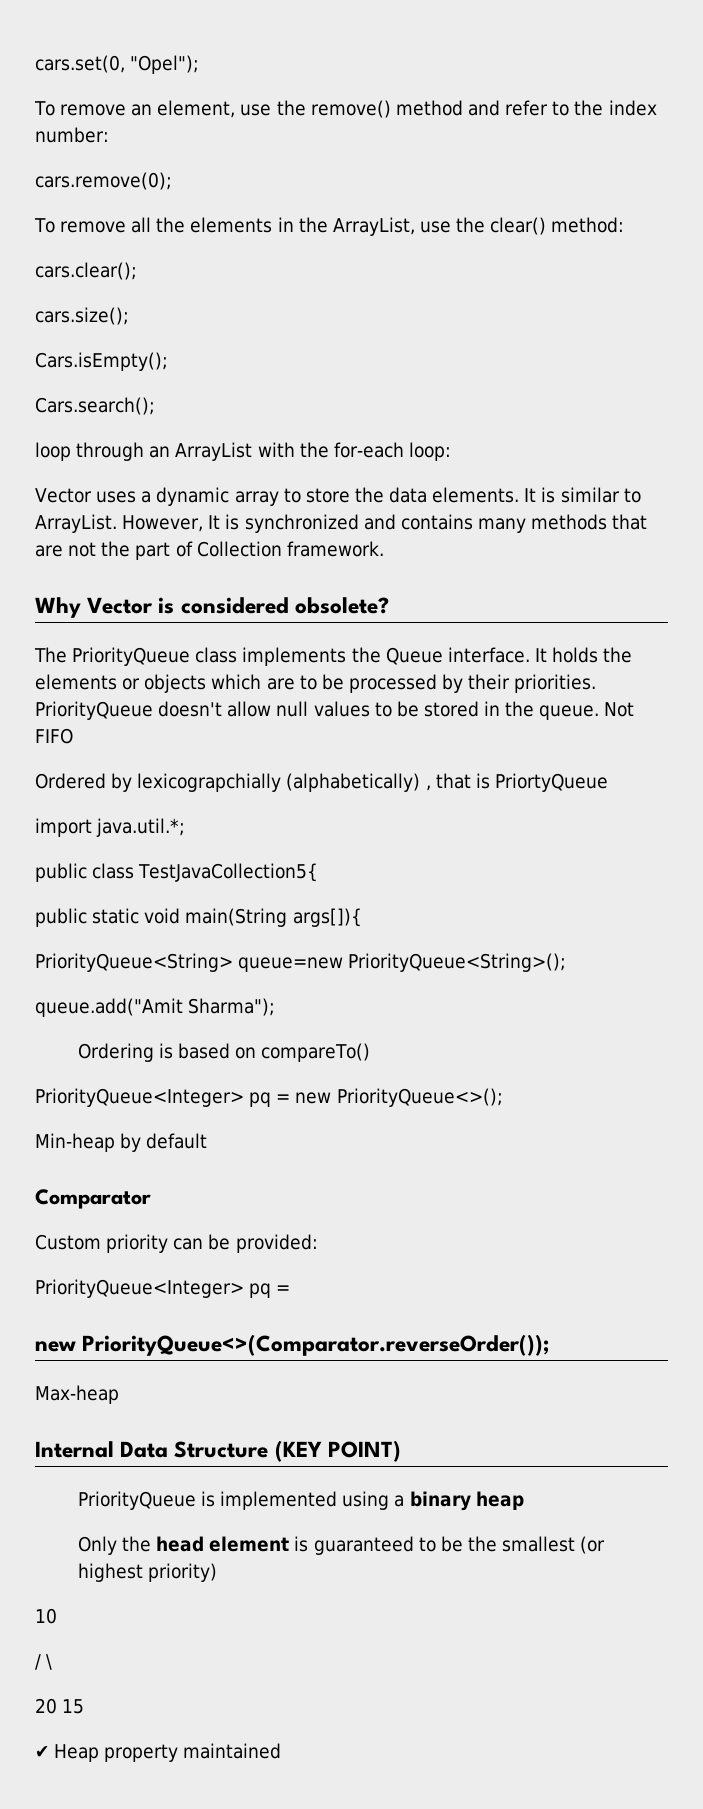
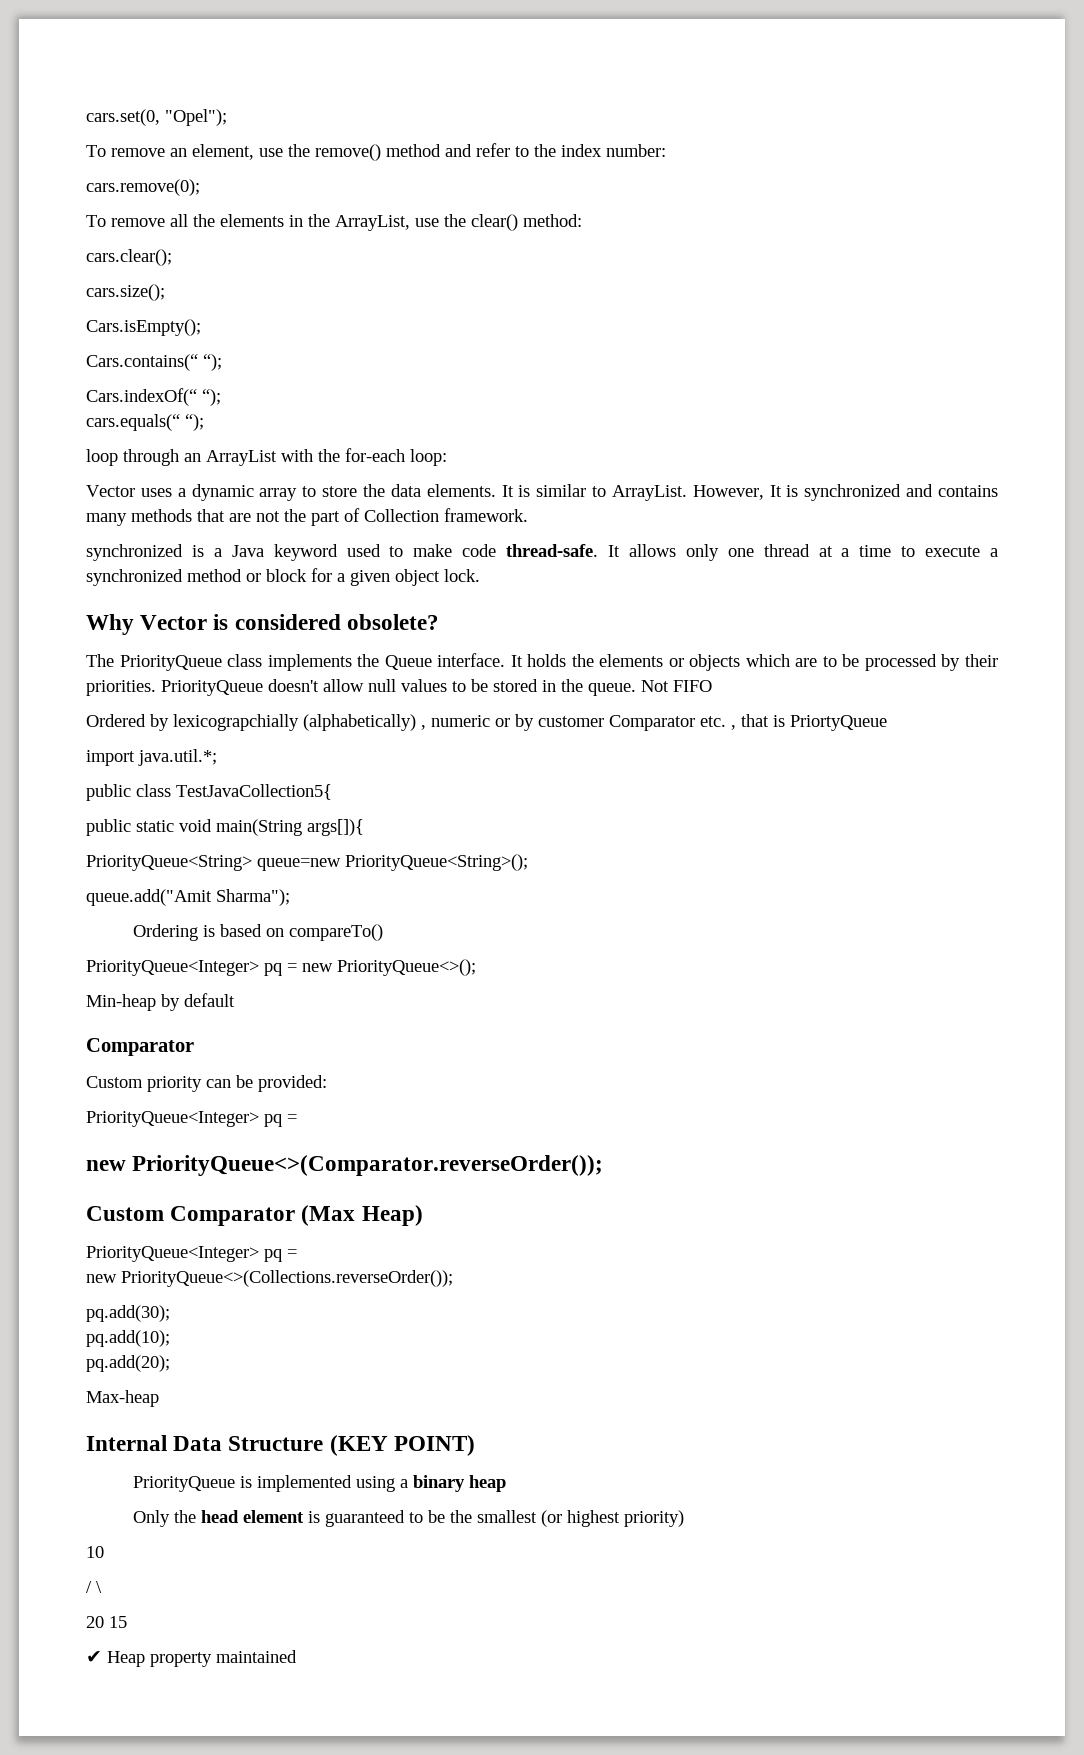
- Cars.search();
+ Cars.contains(“ “);
+ Cars.indexOf(“ “);
+ cars.equals(“ “);
+ synchronized is a Java keyword used to make code thread-safe. It allows only one thread at a time to execute a synchronized method or block for a given object lock.
- Ordered by lexicograpchially (alphabetically) , that is PriortyQueue
+ Ordered by lexicograpchially (alphabetically) , numeric or by customer Comparator etc. , that is PriortyQueue
+ Custom Comparator (Max Heap)
+ PriorityQueue<Integer> pq =
+ new PriorityQueue<>(Collections.reverseOrder());
+ pq.add(30);
+ pq.add(10);
+ pq.add(20);

